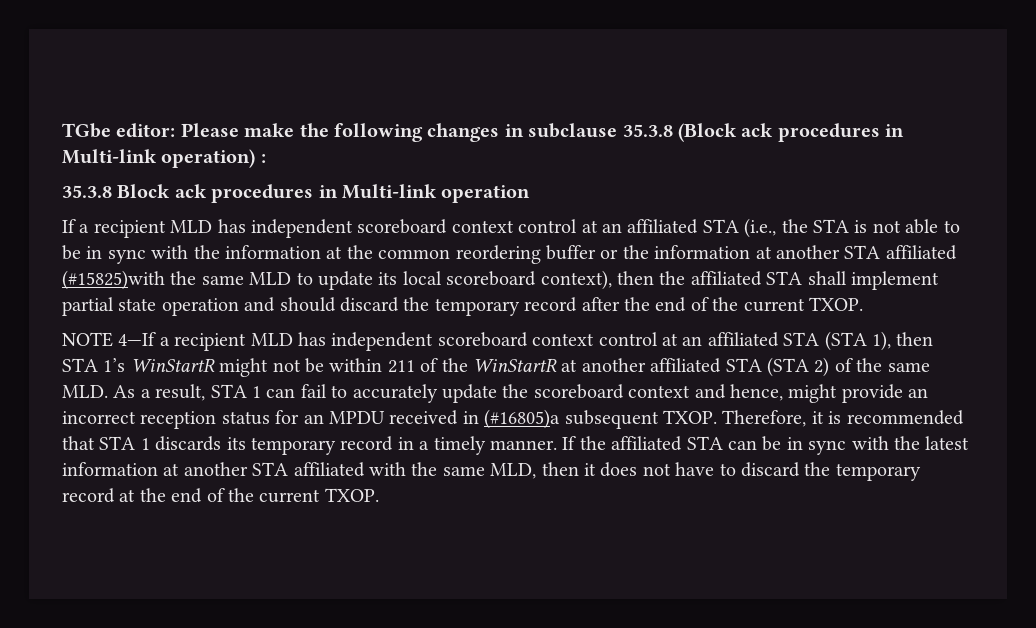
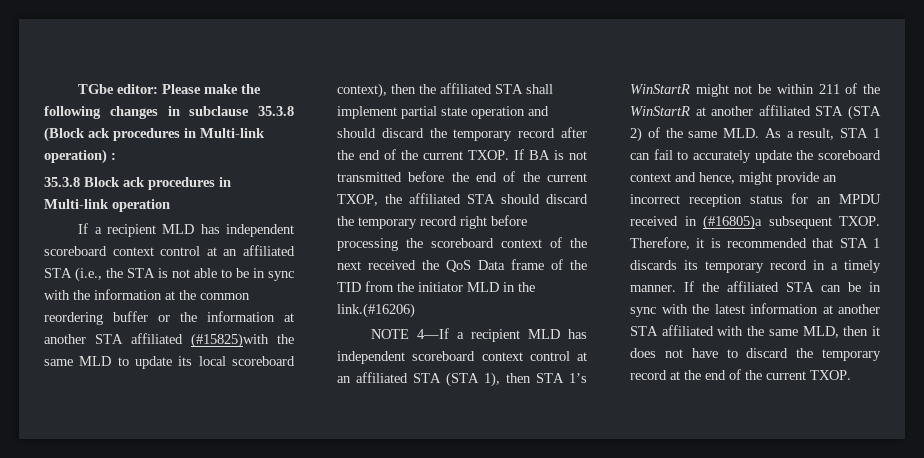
+ If BA is not transmitted before the end of the current TXOP, the affiliated STA should discard the temporary record right before processing the scoreboard context of the next received the QoS Data frame of the TID from the initiator MLD in the link.(#16206)

